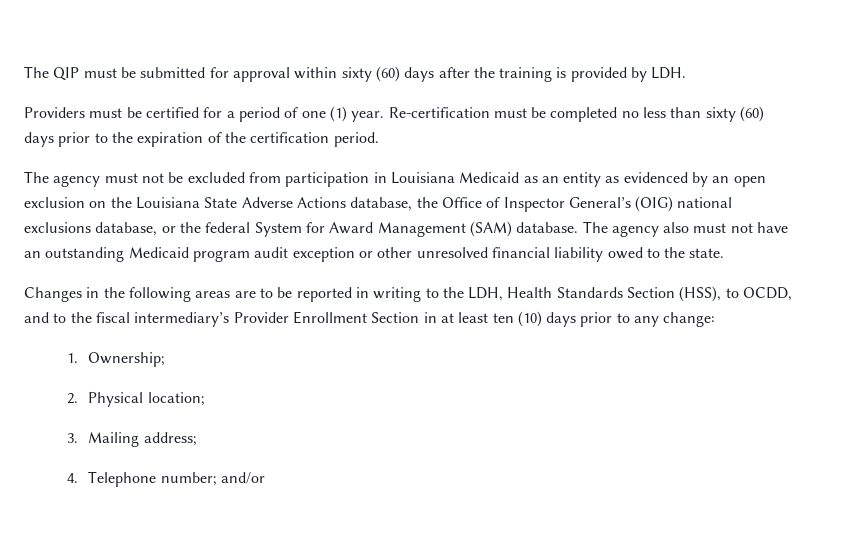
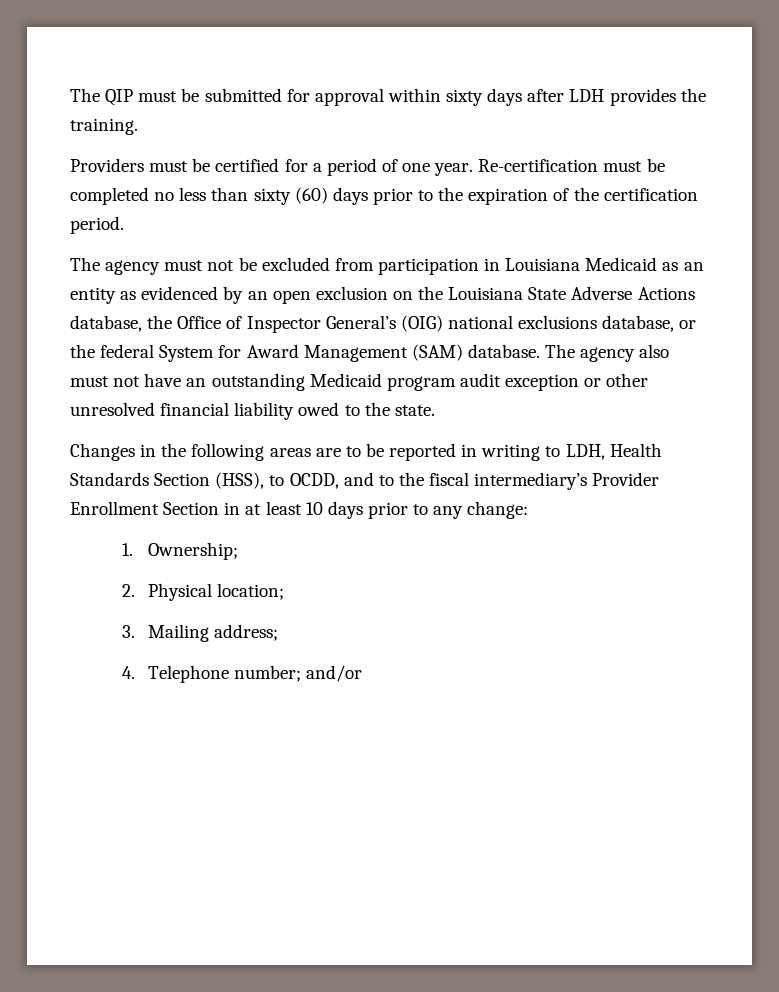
- The QIP must be submitted for approval within sixty (60) days after the training is provided by LDH.
+ The QIP must be submitted for approval within sixty days after LDH provides the training.
- Providers must be certified for a period of one (1) year.
+ Providers must be certified for a period of one year.
- Changes in the following areas are to be reported in writing to the LDH, Health Standards Section (HSS), to OCDD, and to the fiscal intermediary’s Provider Enrollment Section in at least ten (10) days prior to any change:
+ Changes in the following areas are to be reported in writing to LDH, Health Standards Section (HSS), to OCDD, and to the fiscal intermediary’s Provider Enrollment Section in at least 10 days prior to any change:

